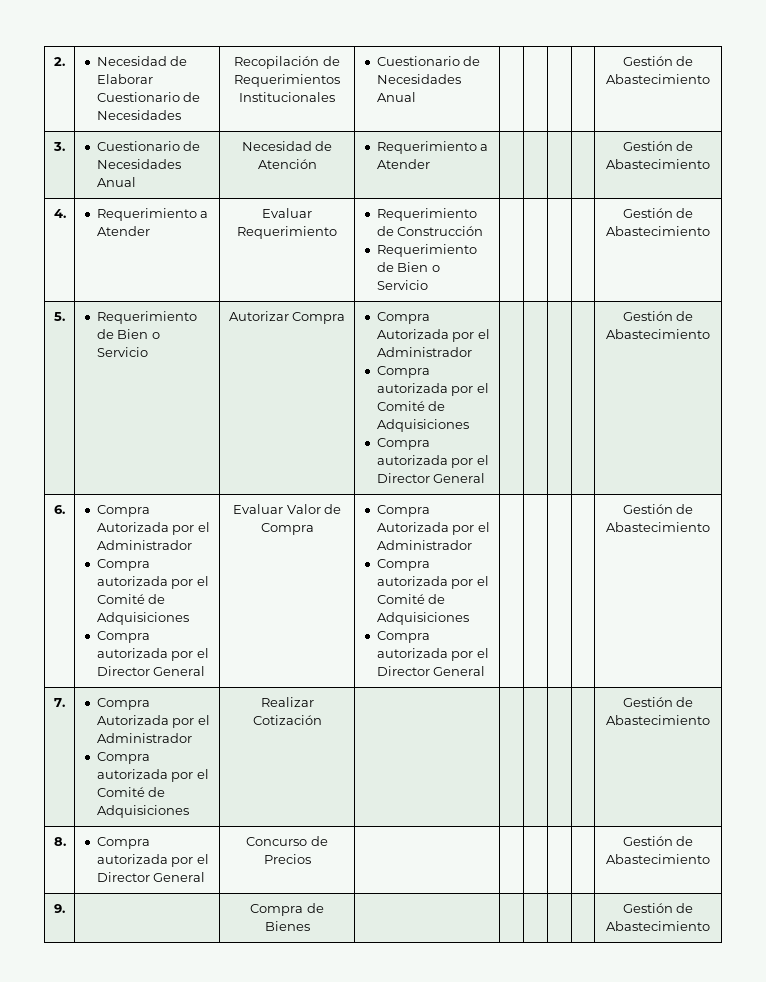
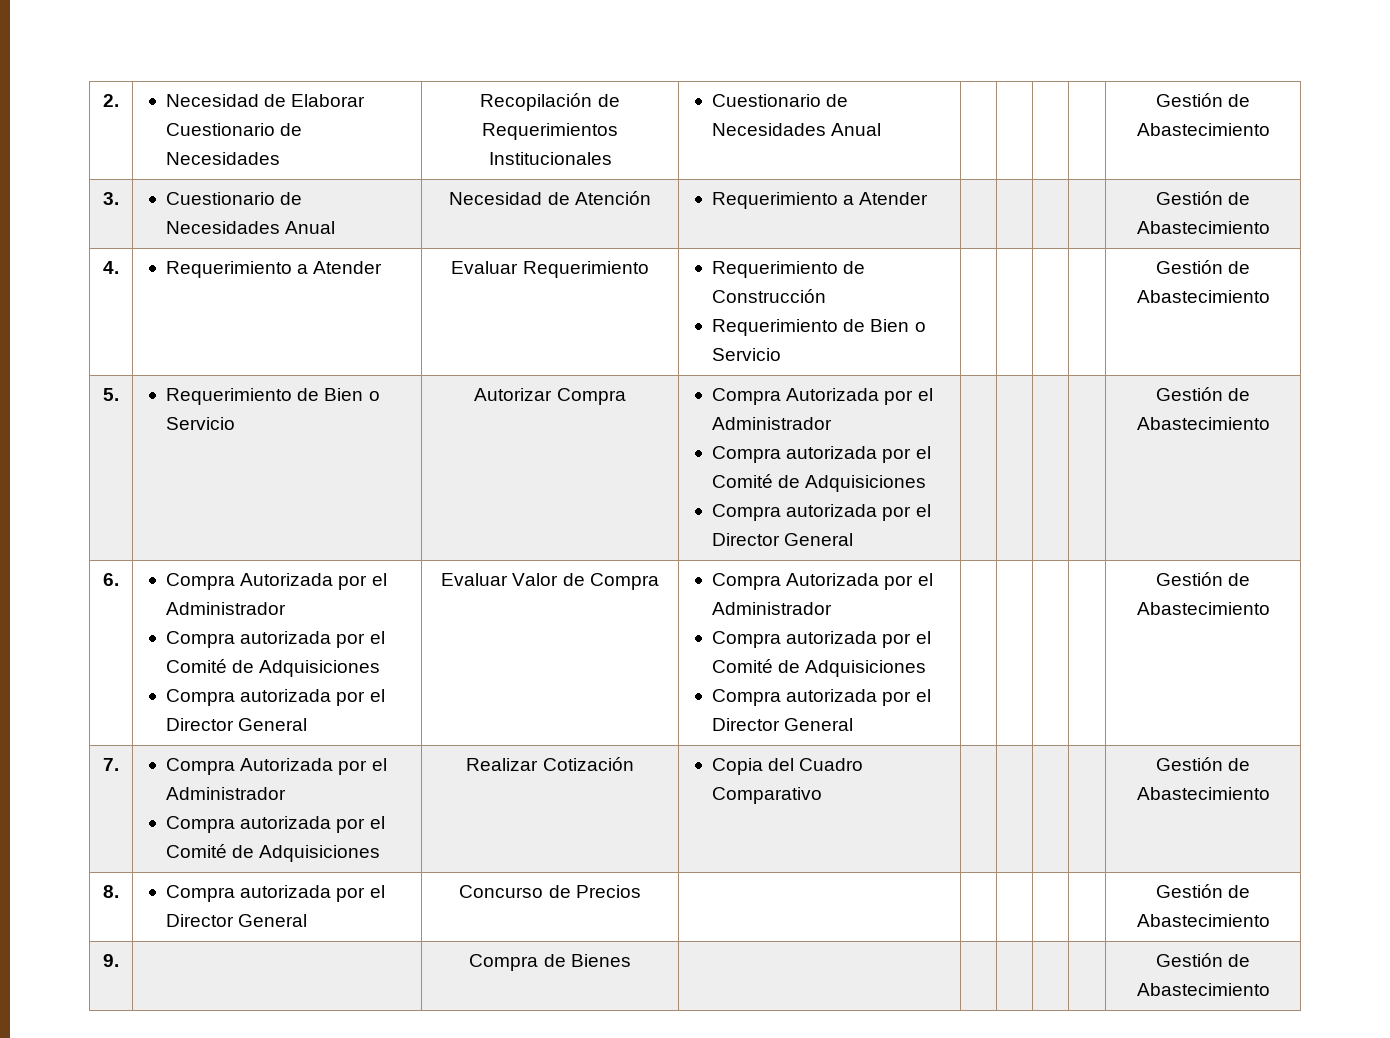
  7. | Compra Autorizada por el Administrador
- Compra autorizada por el Comité de Adquisiciones | Realizar Cotización | | | | | | Gestión de Abastecimiento
+ Compra autorizada por el Comité de Adquisiciones | Realizar Cotización | Copia del Cuadro Comparativo | | | | | Gestión de Abastecimiento

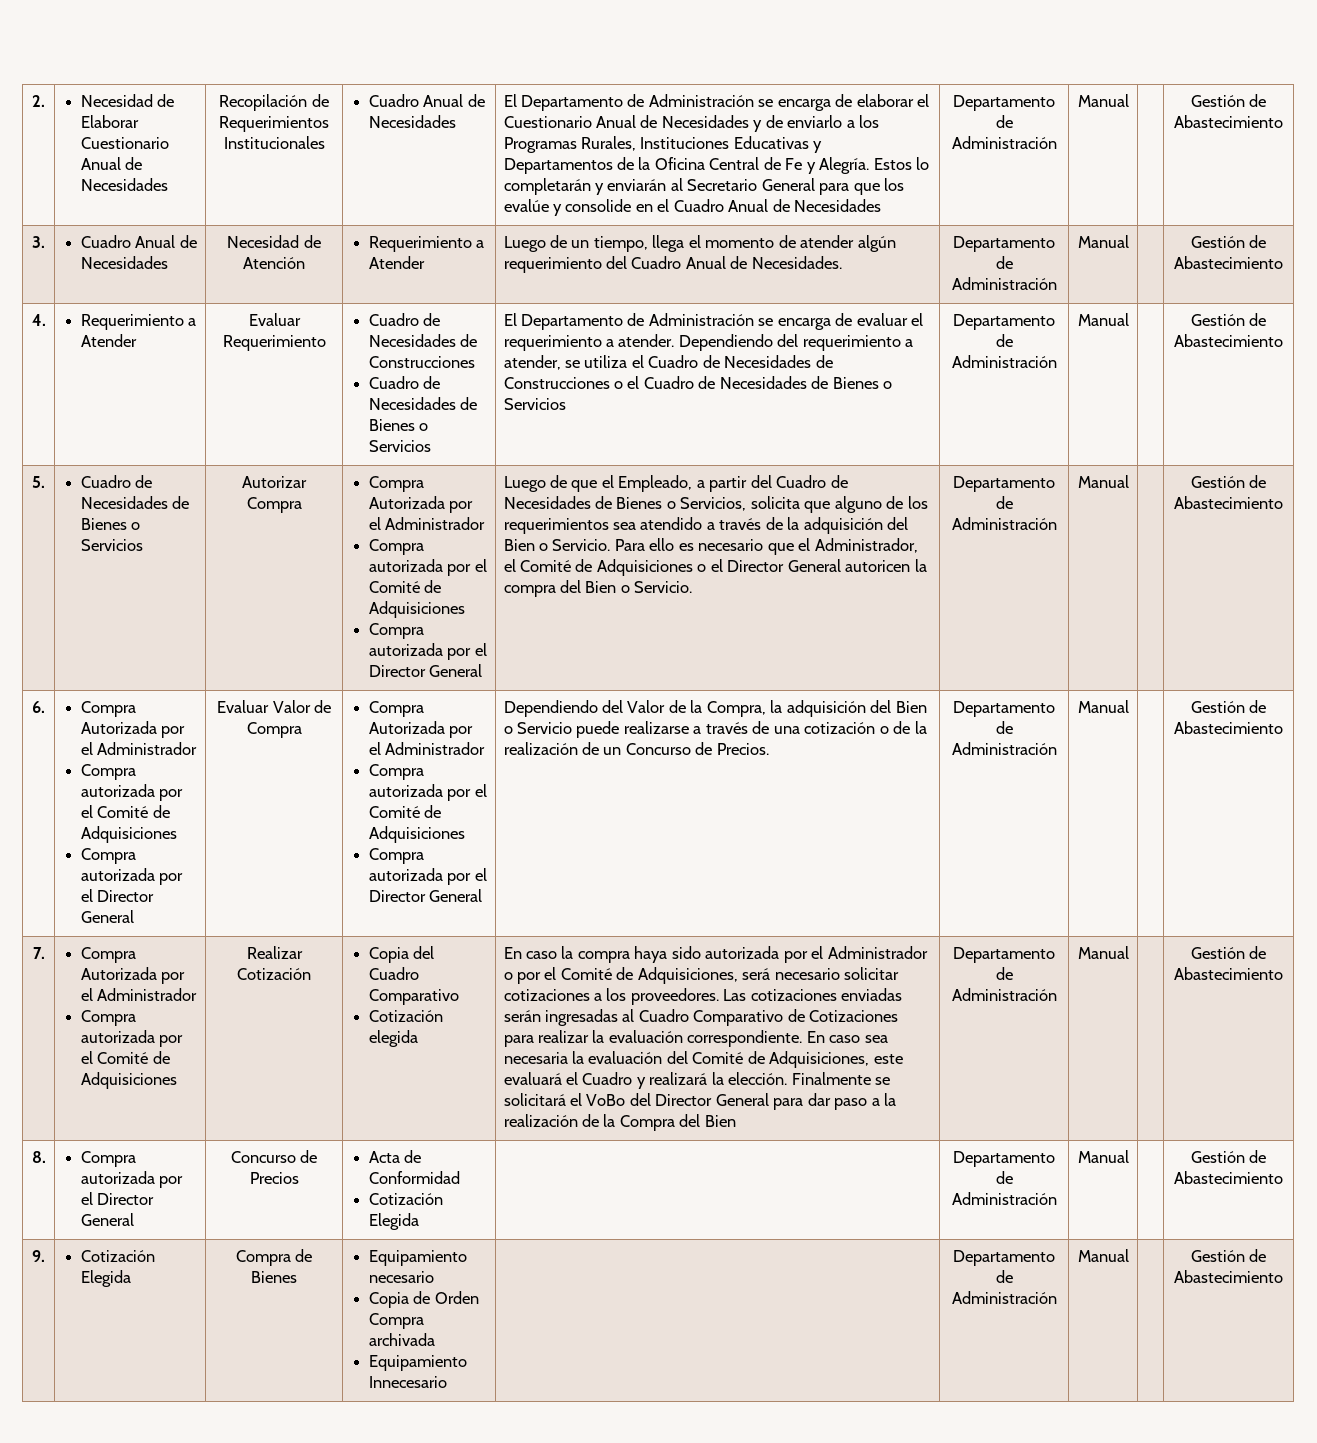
- Necesidad de Elaborar Cuestionario de Necesidades
+ Necesidad de Elaborar Cuestionario Anual de Necesidades
- Recopilación de Requerimientos Institucionales | Cuestionario de Necesidades Anual
+ Recopilación de Requerimientos Institucionales | Cuadro Anual de Necesidades | El Departamento de Administración se encarga de elaborar el Cuestionario Anual de Necesidades y de enviarlo a los Programas Rurales, Instituciones Educativas y Departamentos de la Oficina Central de Fe y Alegría. Estos lo completarán y enviarán al Secretario General para que los evalúe y consolide en el Cuadro Anual de Necesidades | Departamento de Administración | Manual
- 3. | Cuestionario de Necesidades Anual | Necesidad de Atención | Requerimiento a Atender | | | | | Gestión de Abastecimiento
+ 3. | Cuadro Anual de Necesidades | Necesidad de Atención | Requerimiento a Atender | Luego de un tiempo, llega el momento de atender algún requerimiento del Cuadro Anual de Necesidades. | Departamento de Administración | Manual | | Gestión de Abastecimiento
- Evaluar Requerimiento | Requerimiento de Construcción
- Requerimiento de Bien o Servicio | | | | | Gestión de Abastecimiento
- 5. | Requerimiento de Bien o Servicio | Autorizar Compra | Compra Autorizada por el Administrador
+ Evaluar Requerimiento | Cuadro de Necesidades de Construcciones
+ Cuadro de Necesidades de Bienes o Servicios | El Departamento de Administración se encarga de evaluar el requerimiento a atender. Dependiendo del requerimiento a atender, se utiliza el Cuadro de Necesidades de Construcciones o el Cuadro de Necesidades de Bienes o Servicios | Departamento de Administración | Manual | | Gestión de Abastecimiento
+ 5. | Cuadro de Necesidades de Bienes o Servicios | Autorizar Compra | Compra Autorizada por el Administrador
  Compra autorizada por el Comité de Adquisiciones
- Compra autorizada por el Director General | | | | | Gestión de Abastecimiento
+ Compra autorizada por el Director General | Luego de que el Empleado, a partir del Cuadro de Necesidades de Bienes o Servicios, solicita que alguno de los requerimientos sea atendido a través de la adquisición del Bien o Servicio. Para ello es necesario que el Administrador, el Comité de Adquisiciones o el Director General autoricen la compra del Bien o Servicio. | Departamento de Administración | Manual | | Gestión de Abastecimiento
+ Dependiendo del Valor de la Compra, la adquisición del Bien o Servicio puede realizarse a través de una cotización o de la realización de un Concurso de Precios. | Departamento de Administración | Manual
+ Cotización elegida | En caso la compra haya sido autorizada por el Administrador o por el Comité de Adquisiciones, será necesario solicitar cotizaciones a los proveedores. Las cotizaciones enviadas serán ingresadas al Cuadro Comparativo de Cotizaciones para realizar la evaluación correspondiente. En caso sea necesaria la evaluación del Comité de Adquisiciones, este evaluará el Cuadro y realizará la elección. Finalmente se solicitará el VoBo del Director General para dar paso a la realización de la Compra del Bien | Departamento de Administración | Manual
- 8. | Compra autorizada por el Director General | Concurso de Precios | | | | | | Gestión de Abastecimiento
+ 8. | Compra autorizada por el Director General | Concurso de Precios | Acta de Conformidad
+ Cotización Elegida | | Departamento de Administración | Manual | | Gestión de Abastecimiento
- 9. | | Compra de Bienes | | | | | | Gestión de Abastecimiento
+ 9. | Cotización Elegida | Compra de Bienes | Equipamiento necesario
+ Copia de Orden Compra archivada
+ Equipamiento Innecesario | | Departamento de Administración | Manual | | Gestión de Abastecimiento

